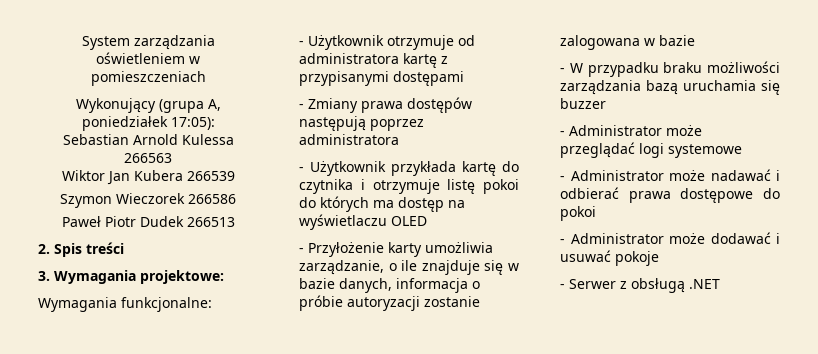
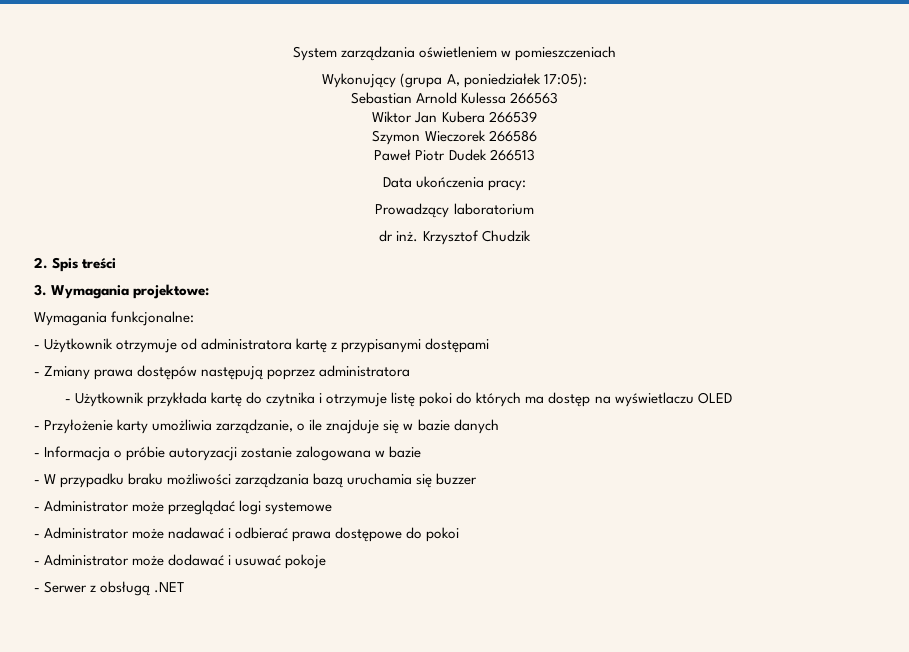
+ Data ukończenia pracy:
+ Prowadzący laboratorium
+ dr inż. Krzysztof Chudzik
- - Przyłożenie karty umożliwia zarządzanie, o ile znajduje się w bazie danych, informacja o próbie autoryzacji zostanie zalogowana w bazie
+ - Przyłożenie karty umożliwia zarządzanie, o ile znajduje się w bazie danych
+ - Informacja o próbie autoryzacji zostanie zalogowana w bazie

